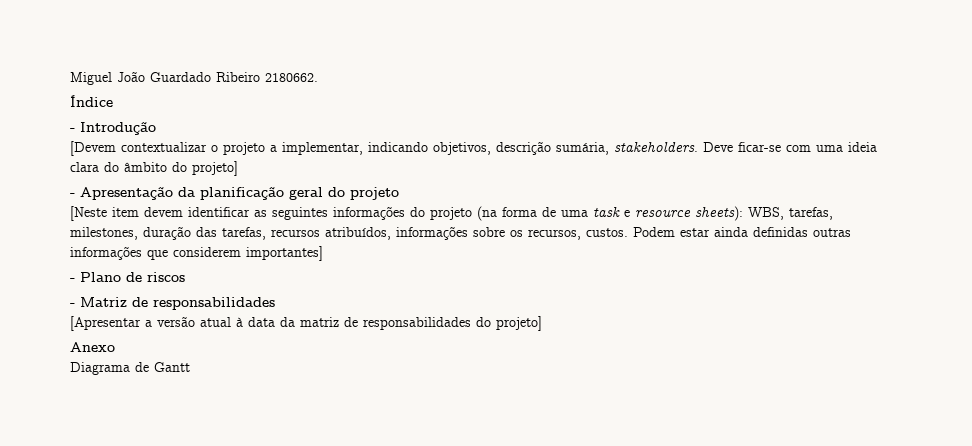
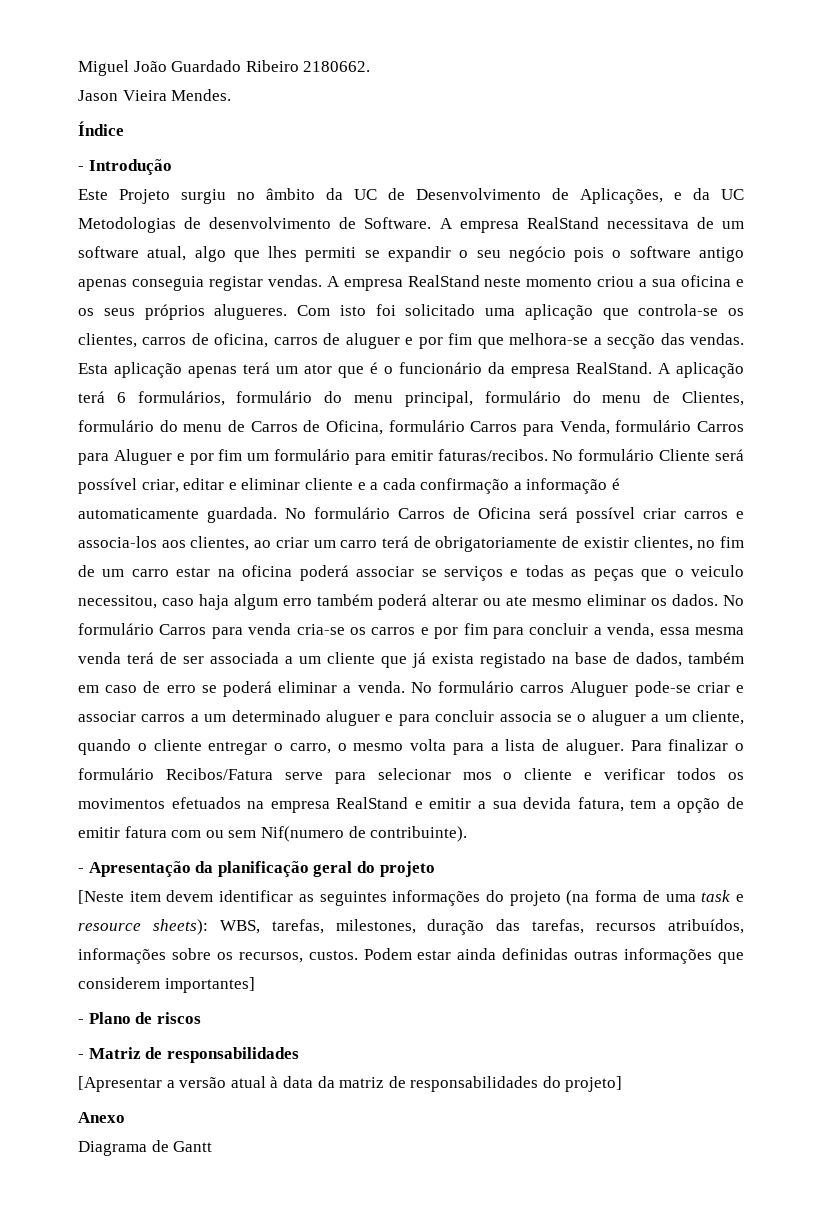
+ Jason Vieira Mendes.
- [Devem contextualizar o projeto a implementar, indicando objetivos, descrição sumária, stakeholders. Deve ficar-se com uma ideia clara do âmbito do projeto]
+ Este Projeto surgiu no âmbito da UC de Desenvolvimento de Aplicações, e da UC Metodologias de desenvolvimento de Software. A empresa RealStand necessitava de um software atual, algo que lhes permiti se expandir o seu negócio pois o software antigo apenas conseguia registar vendas. A empresa RealStand neste momento criou a sua oficina e os seus próprios alugueres. Com isto foi solicitado uma aplicação que controla-se os clientes, carros de oficina, carros de aluguer e por fim que melhora-se a secção das vendas. Esta aplicação apenas terá um ator que é o funcionário da empresa RealStand. A aplicação terá 6 formulários, formulário do menu principal, formulário do menu de Clientes, formulário do menu de Carros de Oficina, formulário Carros para Venda, formulário Carros para Aluguer e por fim um formulário para emitir faturas/recibos. No formulário Cliente será possível criar, editar e eliminar cliente e a cada confirmação a informação é automaticamente guardada. No formulário Carros de Oficina será possível criar carros e associa-los aos clientes, ao criar um carro terá de obrigatoriamente de existir clientes, no fim de um carro estar na oficina poderá associar se serviços e todas as peças que o veiculo necessitou, caso haja algum erro também poderá alterar ou ate mesmo eliminar os dados. No formulário Carros para venda cria-se os carros e por fim para concluir a venda, essa mesma venda terá de ser associada a um cliente que já exista registado na base de dados, também em caso de erro se poderá eliminar a venda. No formulário carros Aluguer pode-se criar e associar carros a um determinado aluguer e para concluir associa se o aluguer a um cliente, quando o cliente entregar o carro, o mesmo volta para a lista de aluguer. Para finalizar o formulário Recibos/Fatura serve para selecionar mos o cliente e verificar todos os movimentos efetuados na empresa RealStand e emitir a sua devida fatura, tem a opção de emitir fatura com ou sem Nif(numero de contribuinte).

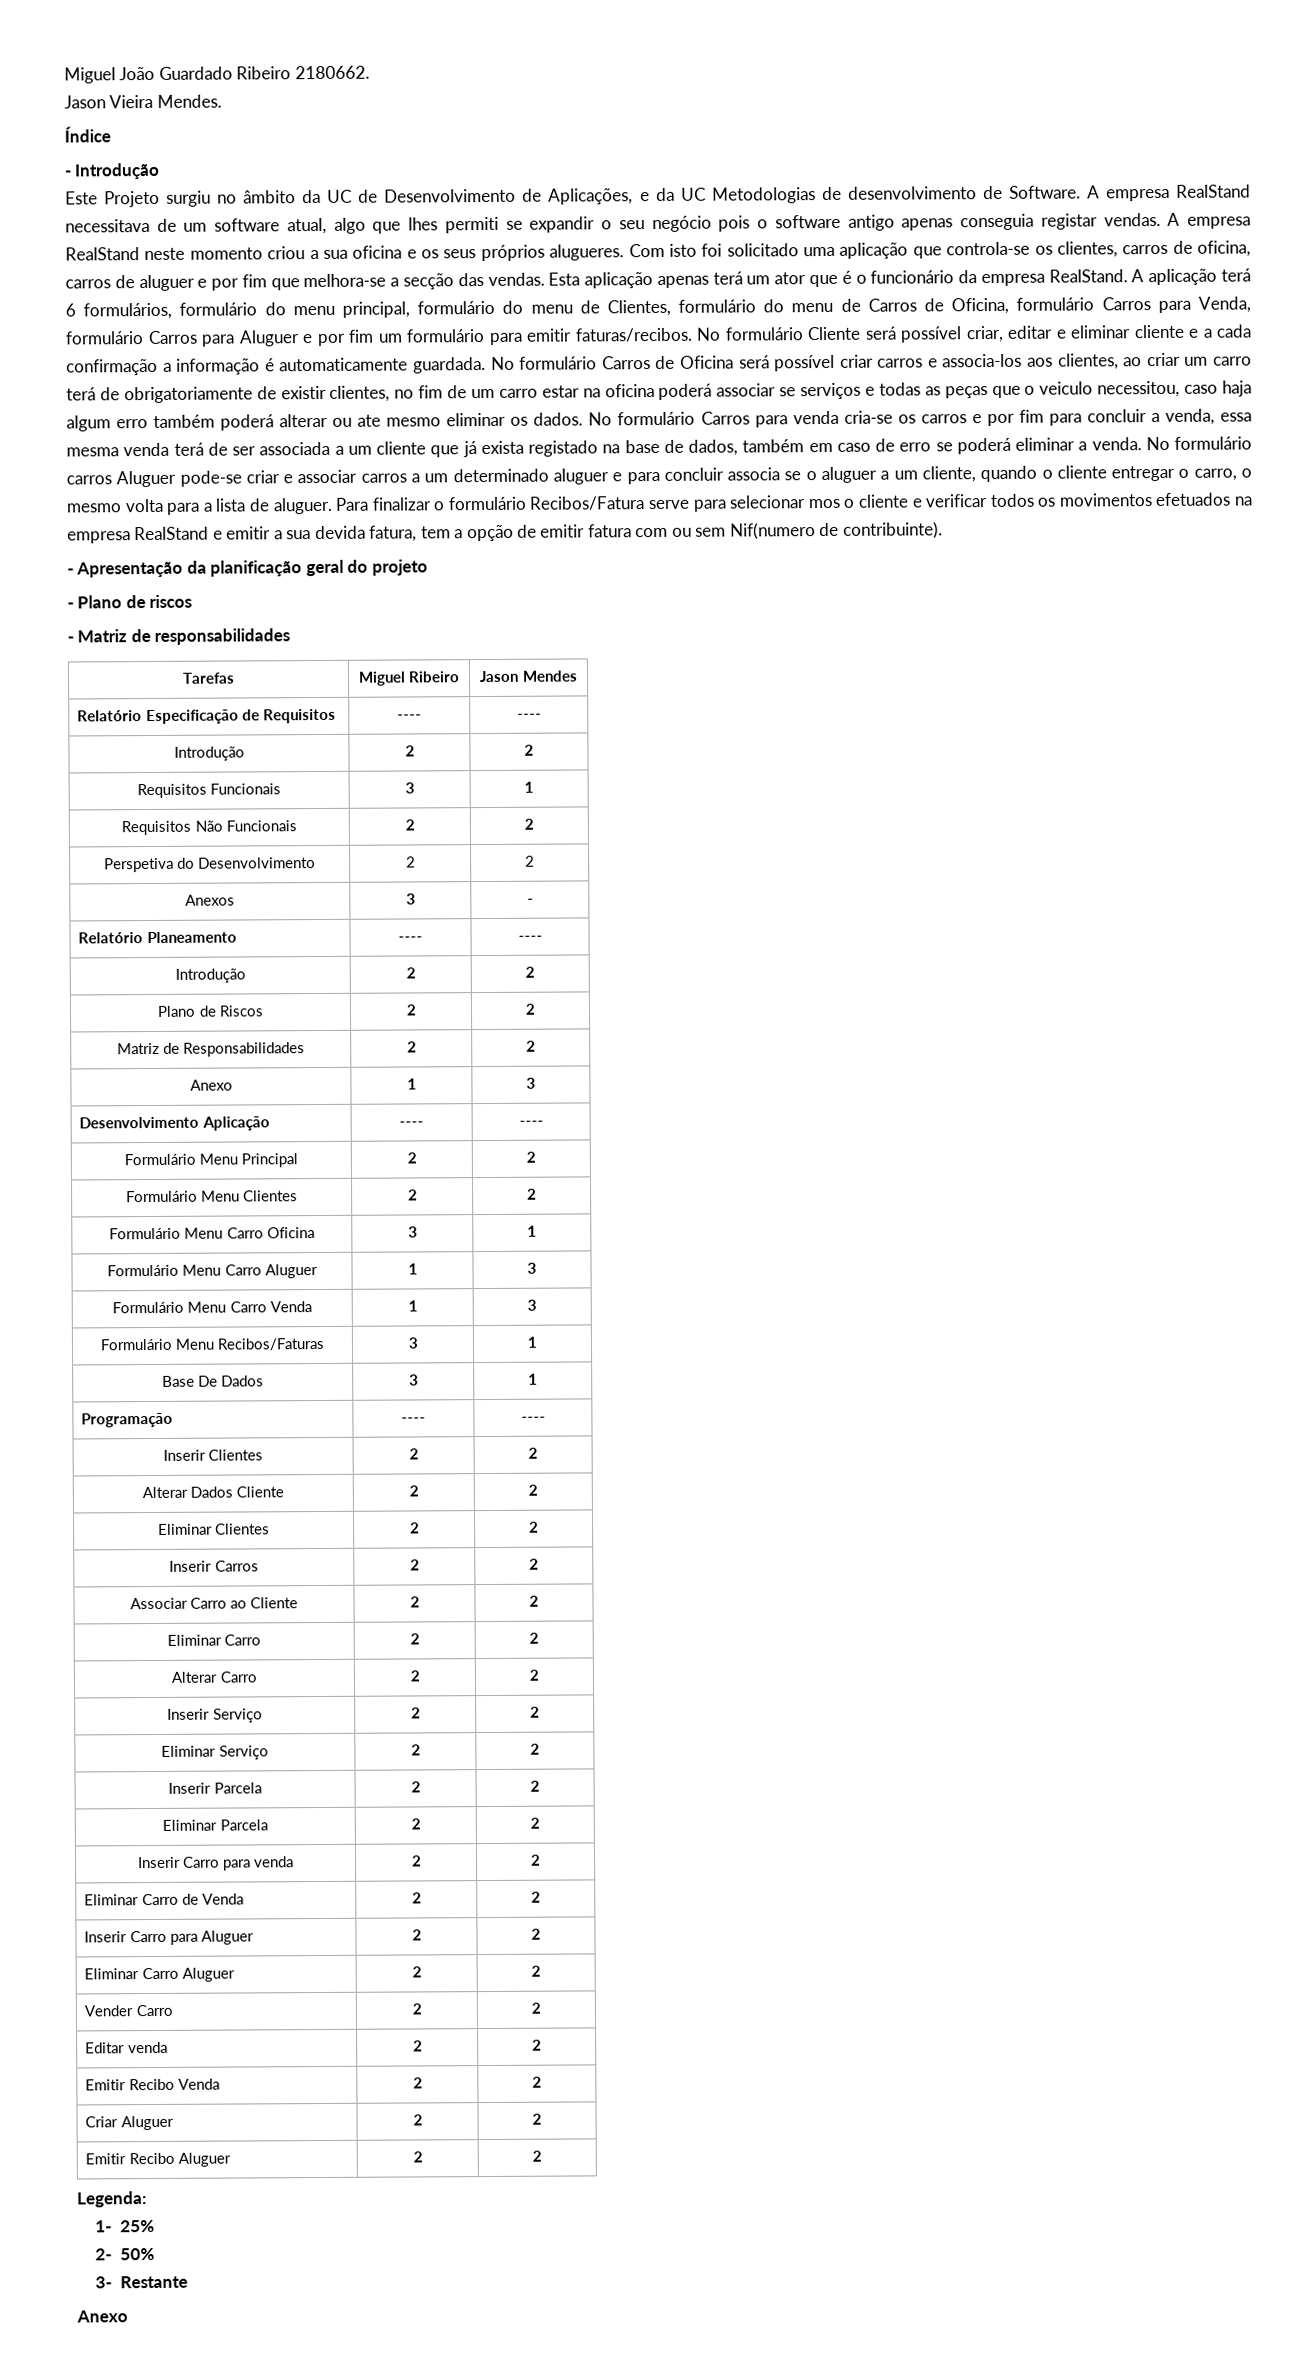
- [Neste item devem identificar as seguintes informações do projeto (na forma de uma task e resource sheets): WBS, tarefas, milestones, duração das tarefas, recursos atribuídos, informações sobre os recursos, custos. Podem estar ainda definidas outras informações que considerem importantes]
- [Apresentar a versão atual à data da matriz de responsabilidades do projeto]
+ Tarefas | Miguel Ribeiro | Jason Mendes
+ Relatório Especificação de Requisitos | ---- | ----
+ Introdução | 2 | 2
+ Requisitos Funcionais | 3 | 1
+ Requisitos Não Funcionais | 2 | 2
+ Perspetiva do Desenvolvimento | 2 | 2
+ Anexos | 3 | -
+ Relatório Planeamento | ---- | ----
+ Introdução | 2 | 2
+ Plano de Riscos | 2 | 2
+ Matriz de Responsabilidades | 2 | 2
+ Anexo | 1 | 3
+ Desenvolvimento Aplicação | ---- | ----
+ Formulário Menu Principal | 2 | 2
+ Formulário Menu Clientes | 2 | 2
+ Formulário Menu Carro Oficina | 3 | 1
+ Formulário Menu Carro Aluguer | 1 | 3
+ Formulário Menu Carro Venda | 1 | 3
+ Formulário Menu Recibos/Faturas | 3 | 1
+ Base De Dados | 3 | 1
+ Programação | ---- | ----
+ Inserir Clientes | 2 | 2
+ Alterar Dados Cliente | 2 | 2
+ Eliminar Clientes | 2 | 2
+ Inserir Carros | 2 | 2
+ Associar Carro ao Cliente | 2 | 2
+ Eliminar Carro | 2 | 2
+ Alterar Carro | 2 | 2
+ Inserir Serviço | 2 | 2
+ Eliminar Serviço | 2 | 2
+ Inserir Parcela | 2 | 2
+ Eliminar Parcela | 2 | 2
+ Inserir Carro para venda | 2 | 2
+ Eliminar Carro de Venda | 2 | 2
+ Inserir Carro para Aluguer | 2 | 2
+ Eliminar Carro Aluguer | 2 | 2
+ Vender Carro | 2 | 2
+ Editar venda | 2 | 2
+ Emitir Recibo Venda | 2 | 2
+ Criar Aluguer | 2 | 2
+ Emitir Recibo Aluguer | 2 | 2
+ Legenda:
+ 1- 25%
+ 2- 50%
+ 3- Restante
  Anexo
- Diagrama de Gantt

